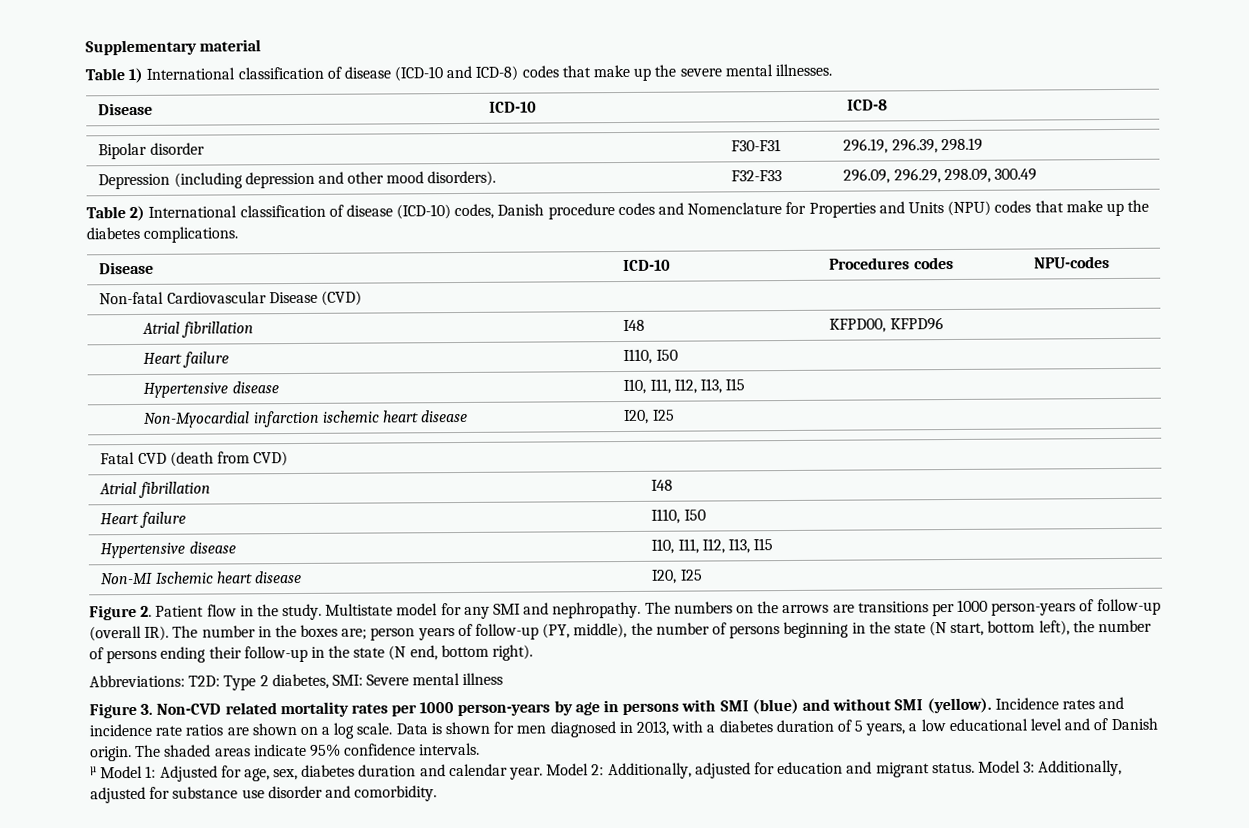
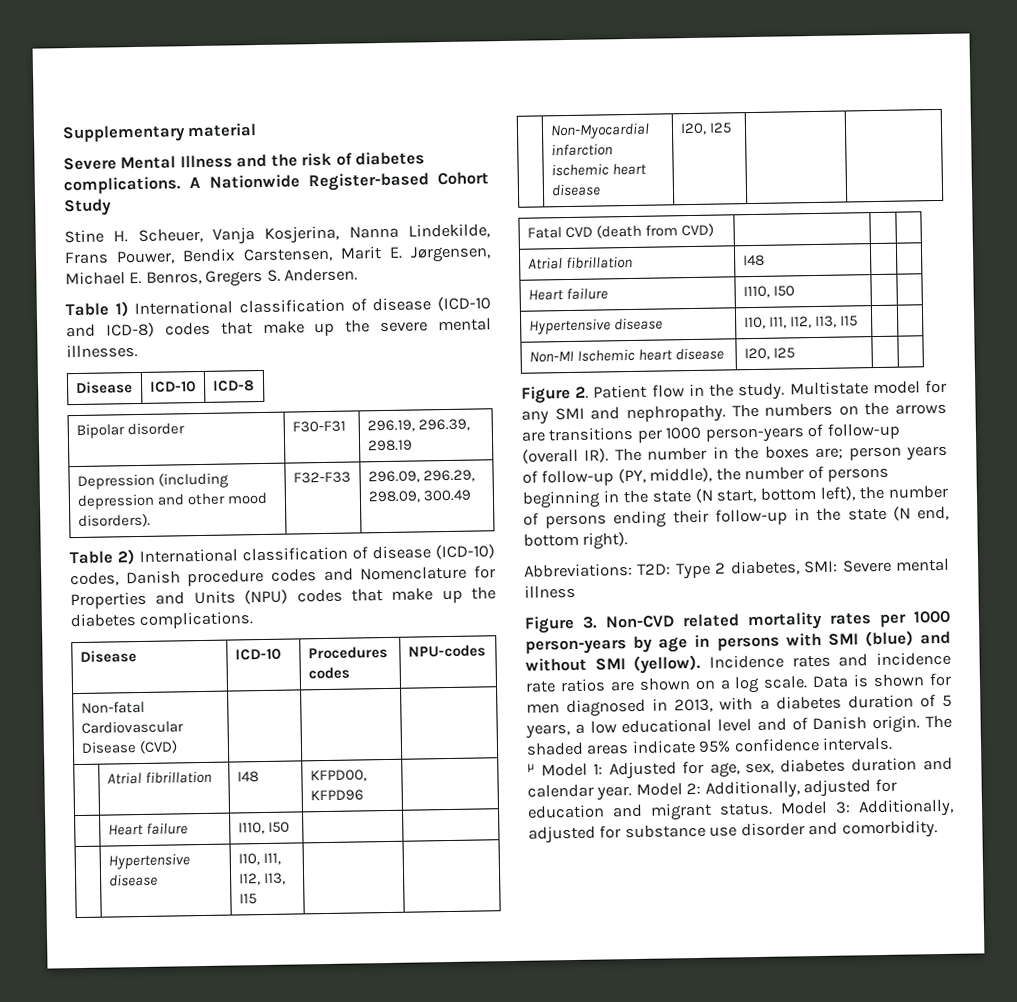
+ Severe Mental Illness and the risk of diabetes complications. A Nationwide Register-based Cohort Study
+ Stine H. Scheuer, Vanja Kosjerina, Nanna Lindekilde, Frans Pouwer, Bendix Carstensen, Marit E. Jørgensen, Michael E. Benros, Gregers S. Andersen.

